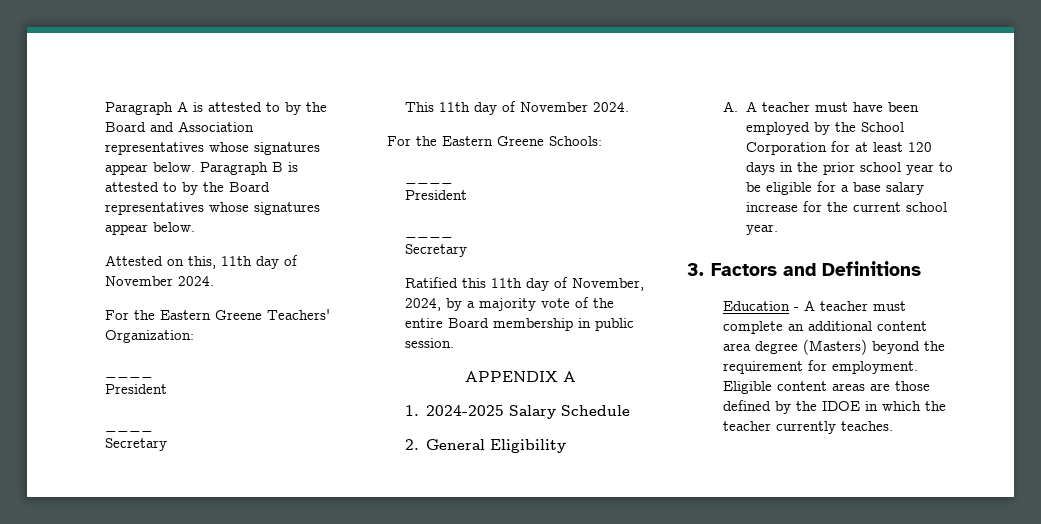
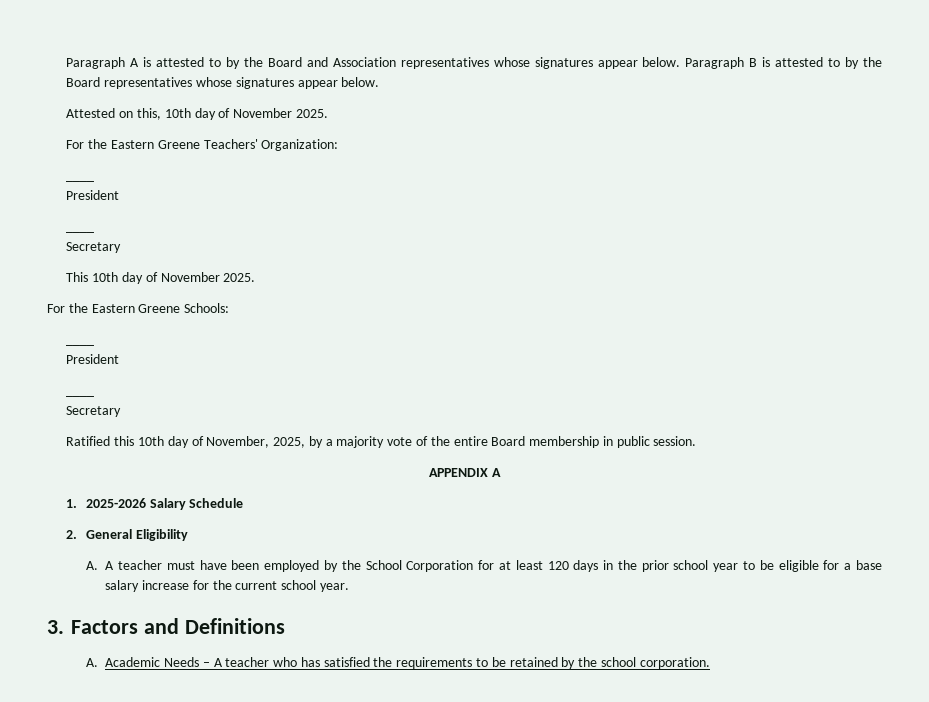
- Attested on this, 11th day of November 2024.
+ Attested on this, 10th day of November 2025.
- This 11th day of November 2024.
+ This 10th day of November 2025.
- Ratified this 11th day of November, 2024, by a majority vote of the entire Board membership in public session.
+ Ratified this 10th day of November, 2025, by a majority vote of the entire Board membership in public session.
- 1. 2024-2025 Salary Schedule
+ 1. 2025-2026 Salary Schedule
- Education - A teacher must complete an additional content area degree (Masters) beyond the requirement for employment. Eligible content areas are those defined by the IDOE in which the teacher currently teaches.
+ A. Academic Needs – A teacher who has satisfied the requirements to be retained by the school corporation.

